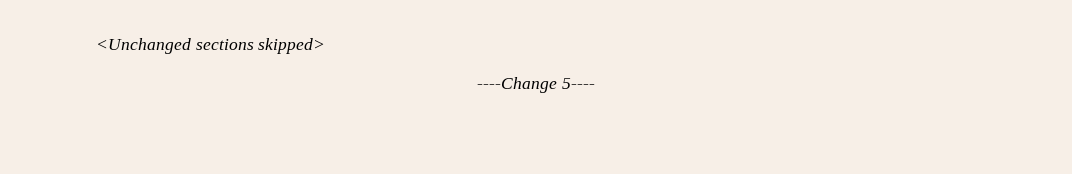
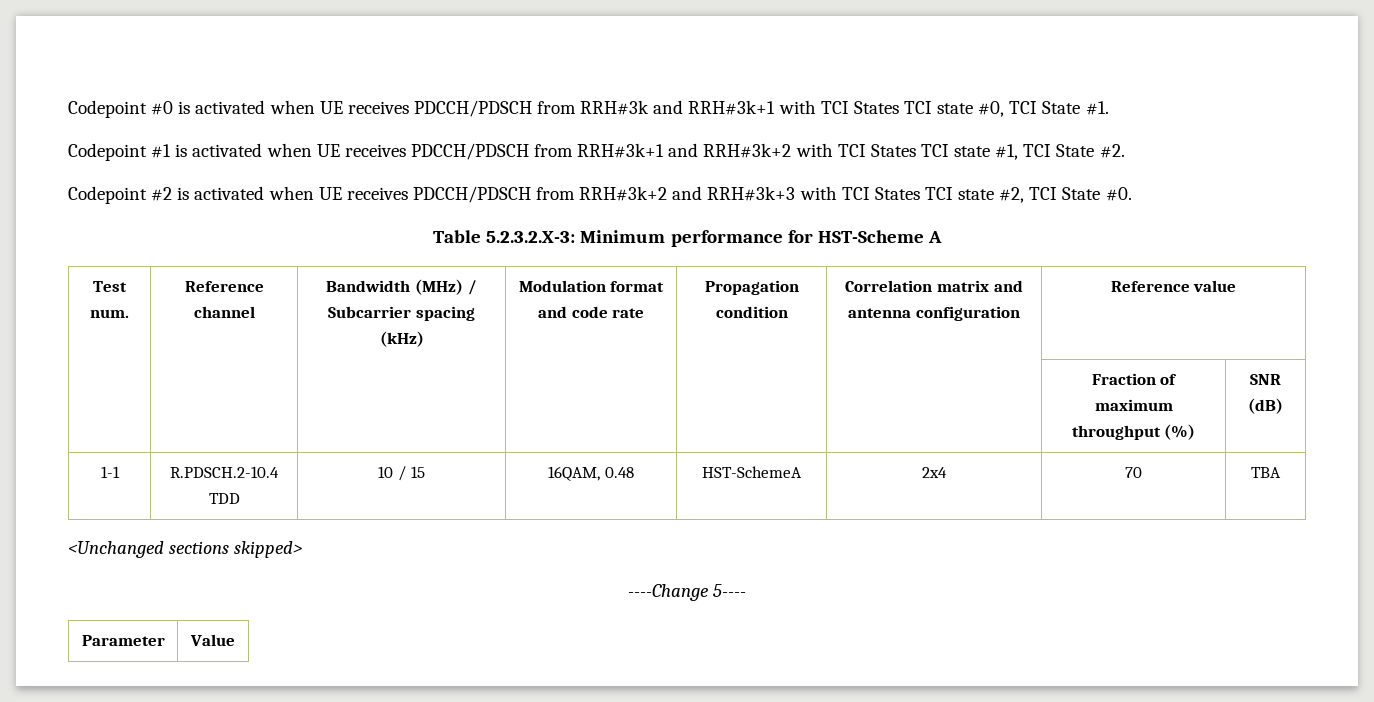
+ Codepoint #0 is activated when UE receives PDCCH/PDSCH from RRH#3k and RRH#3k+1 with TCI States TCI state #0, TCI State #1.
+ Codepoint #1 is activated when UE receives PDCCH/PDSCH from RRH#3k+1 and RRH#3k+2 with TCI States TCI state #1, TCI State #2.
+ Codepoint #2 is activated when UE receives PDCCH/PDSCH from RRH#3k+2 and RRH#3k+3 with TCI States TCI state #2, TCI State #0.
+ Table 5.2.3.2.X-3: Minimum performance for HST-Scheme A
+ Test num. | Reference channel | Bandwidth (MHz) / Subcarrier spacing (kHz) | Modulation format and code rate | Propagation condition | Correlation matrix and antenna configuration | Reference value
+ | | | | | | Fraction of maximum throughput (%) | SNR (dB)
+ 1-1 | R.PDSCH.2-10.4 TDD | 10 / 15 | 16QAM, 0.48 | HST-SchemeA | 2x4 | 70 | TBA
+ Parameter | Value

